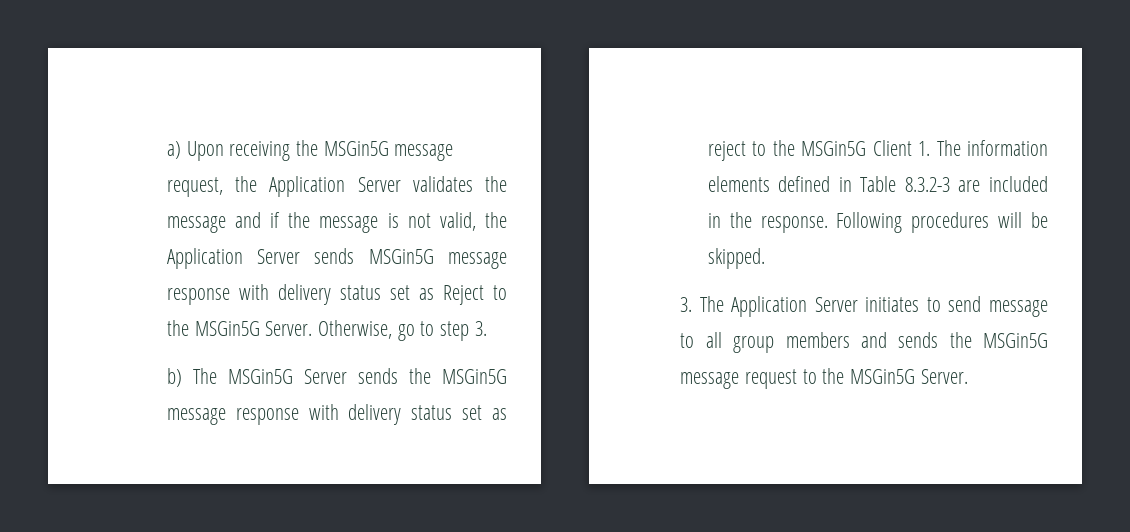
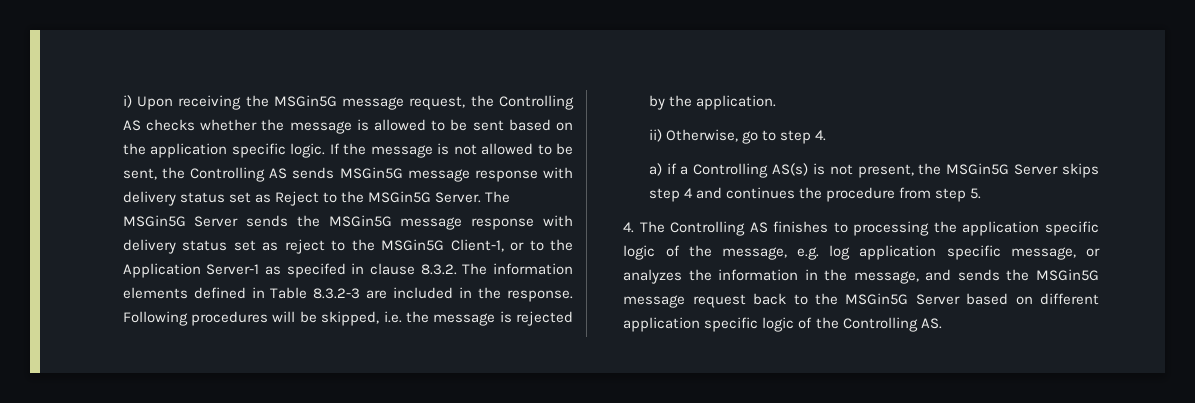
- a) Upon receiving the MSGin5G message request, the Application Server validates the message and if the message is not valid, the Application Server sends MSGin5G message response with delivery status set as Reject to the MSGin5G Server.
+ i) Upon receiving the MSGin5G message request, the Controlling AS checks whether the message is allowed to be sent based on the application specific logic. If the message is not allowed to be sent, the Controlling AS sends MSGin5G message response with delivery status set as Reject to the MSGin5G Server.
- Otherwise, go to step 3.
- b) The MSGin5G Server sends the MSGin5G message response with delivery status set as reject to the MSGin5G Client 1. The information elements defined in Table 8.3.2-3 are included in the response.
+ The MSGin5G Server sends the MSGin5G message response with delivery status set as reject to the MSGin5G Client-1, or to the Application Server-1 as specifed in clause 8.3.2. The information elements defined in Table 8.3.2-3 are included in the response.
- Following procedures will be skipped.
- 3. The Application Server initiates to send message to all group members and sends the MSGin5G message request to the MSGin5G Server.
+ Following procedures will be skipped, i.e. the message is rejected by the application.
+ ii) Otherwise, go to step 4.
+ a) if a Controlling AS(s) is not present, the MSGin5G Server skips step 4 and continues the procedure from step 5.
+ 4. The Controlling AS finishes to processing the application specific logic of the message, e.g. log application specific message, or analyzes the information in the message, and sends the MSGin5G message request back to the MSGin5G Server based on different application specific logic of the Controlling AS.

